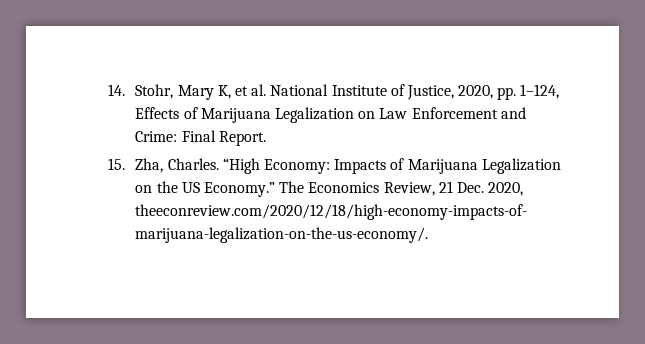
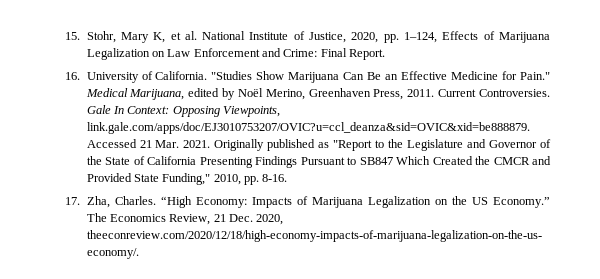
- 14. Stohr, Mary K, et al. National Institute of Justice, 2020, pp. 1–124, Effects of Marijuana Legalization on Law Enforcement and Crime: Final Report.
+ 15. Stohr, Mary K, et al. National Institute of Justice, 2020, pp. 1–124, Effects of Marijuana Legalization on Law Enforcement and Crime: Final Report.
- 15. Zha, Charles.
+ 16. University of California. "Studies Show Marijuana Can Be an Effective Medicine for Pain." Medical Marijuana, edited by Noël Merino, Greenhaven Press, 2011. Current Controversies. Gale In Context: Opposing Viewpoints, link.gale.com/apps/doc/EJ3010753207/OVIC?u=ccl_deanza&sid=OVIC&xid=be888879. Accessed 21 Mar. 2021. Originally published as "Report to the Legislature and Governor of the State of California Presenting Findings Pursuant to SB847 Which Created the CMCR and Provided State Funding," 2010, pp. 8-16.
+ 17. Zha, Charles.

